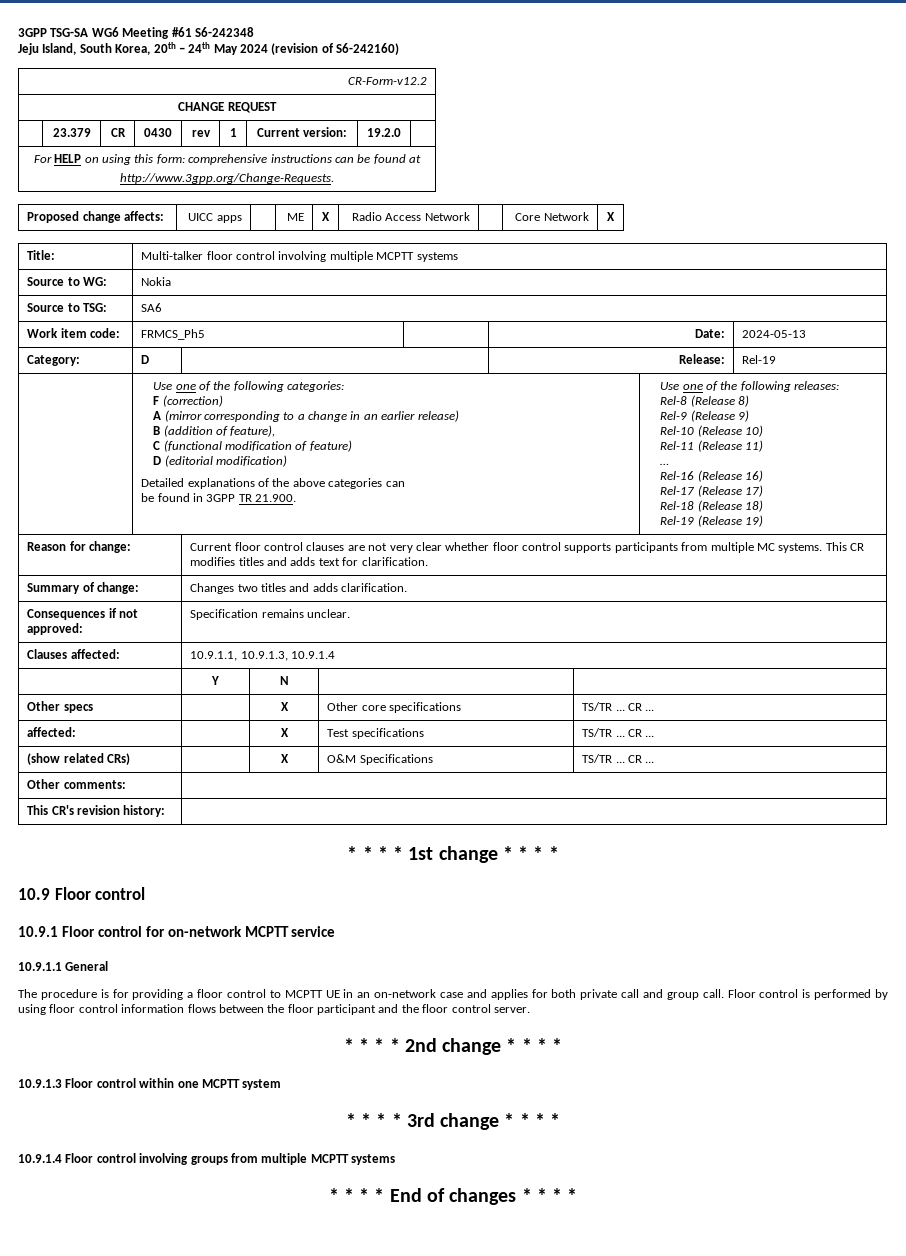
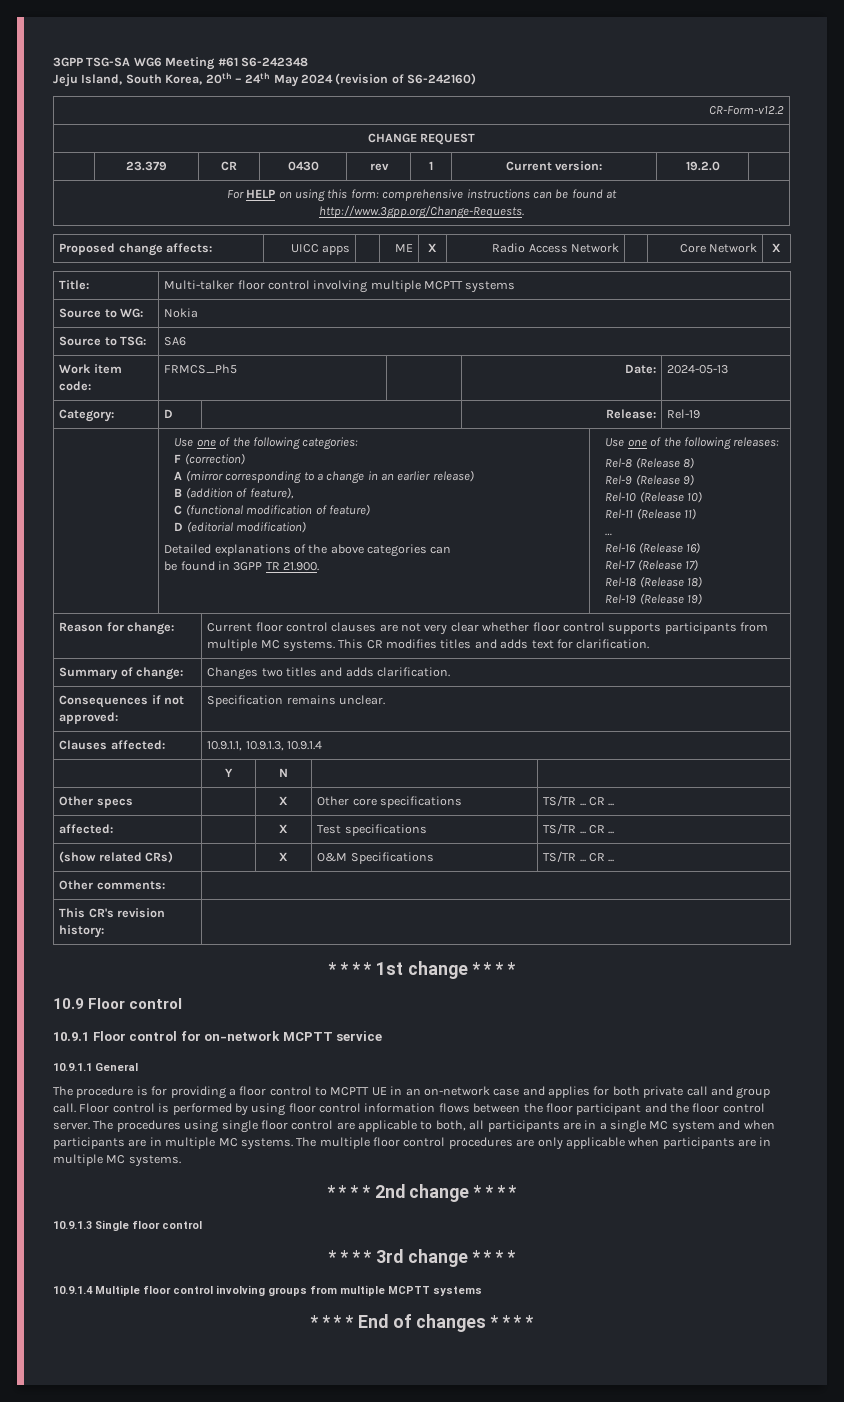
+ The procedures using single floor control are applicable to both, all participants are in a single MC system and when participants are in multiple MC systems. The multiple floor control procedures are only applicable when participants are in multiple MC systems.
- 10.9.1.3 Floor control within one MCPTT system
+ 10.9.1.3 Single floor control
- 10.9.1.4 Floor control involving groups from multiple MCPTT systems
+ 10.9.1.4 Multiple floor control involving groups from multiple MCPTT systems

